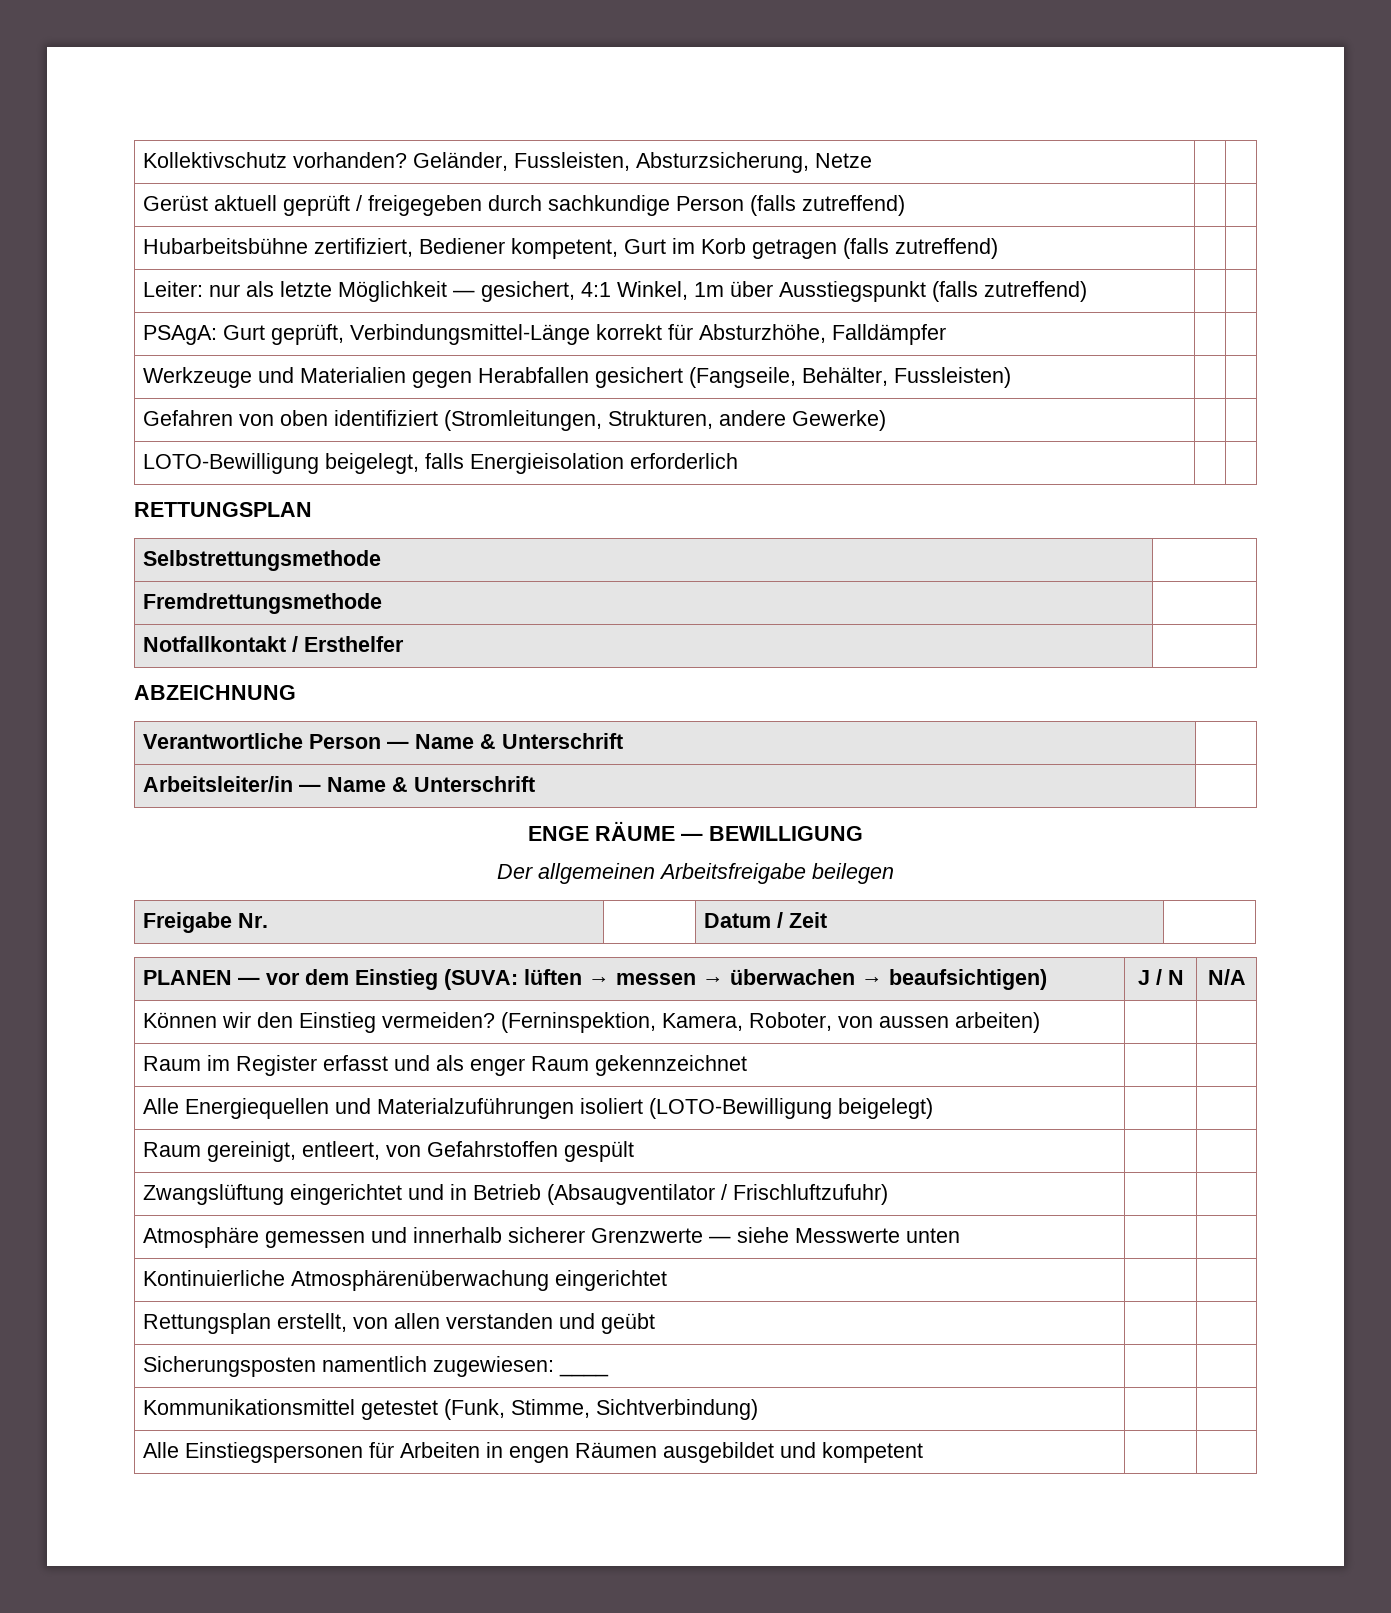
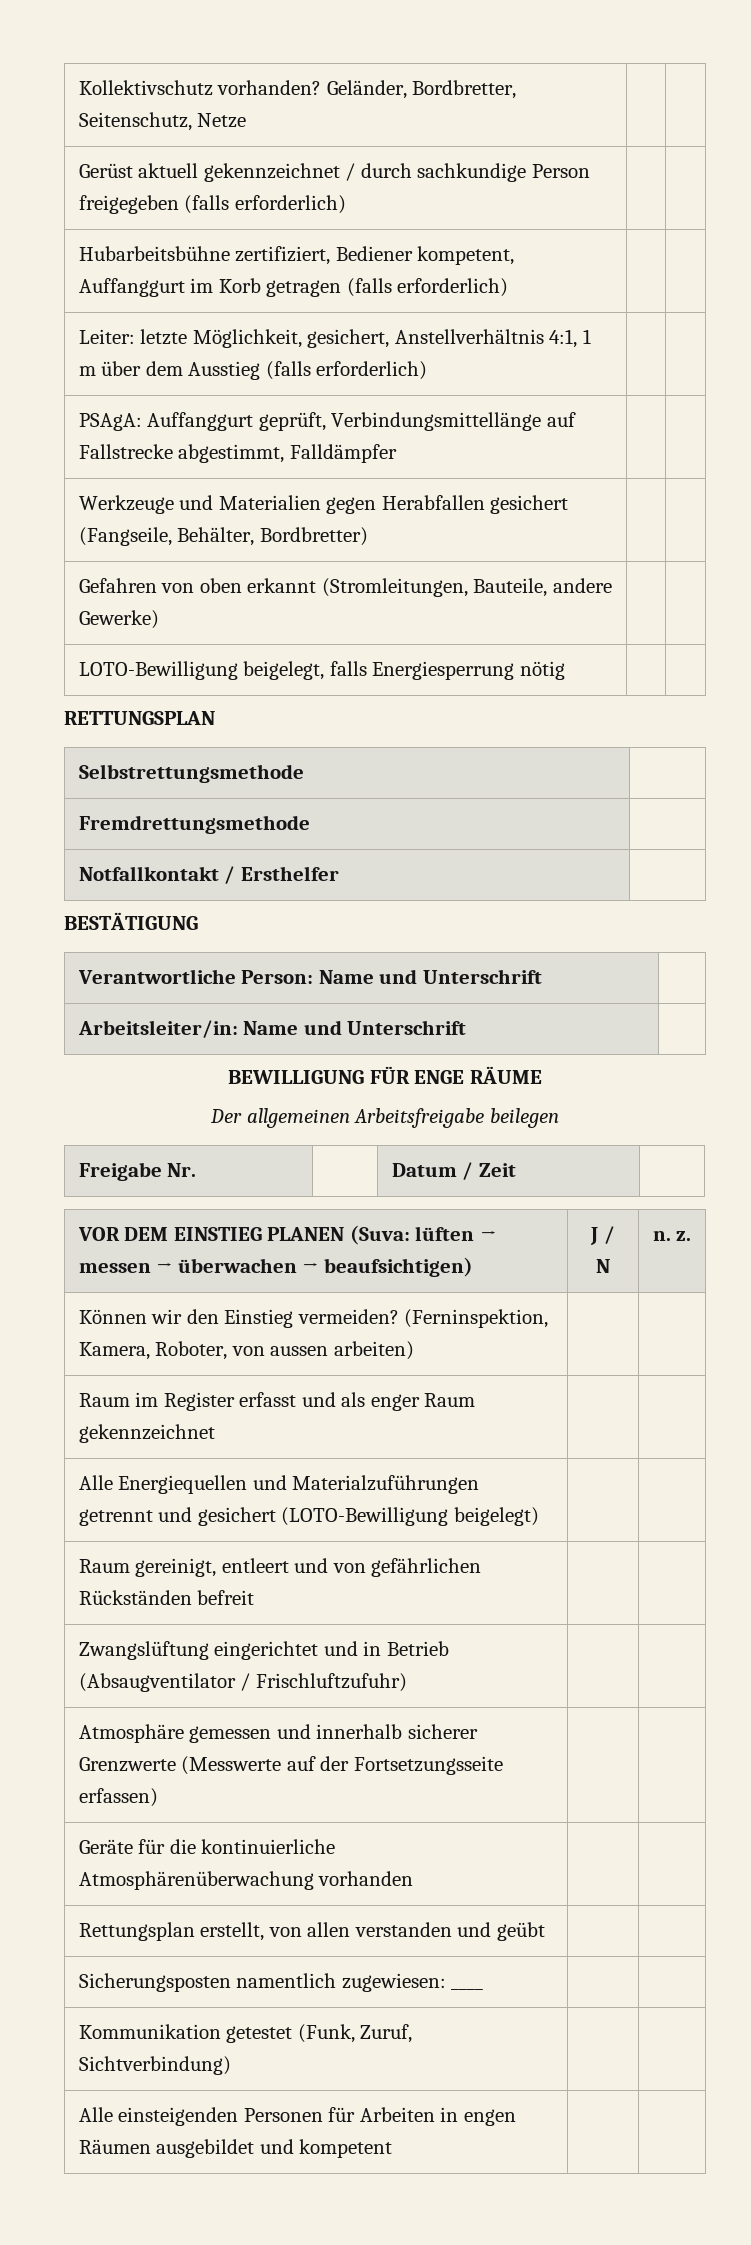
- Kollektivschutz vorhanden? Geländer, Fussleisten, Absturzsicherung, Netze | |
+ Kollektivschutz vorhanden? Geländer, Bordbretter, Seitenschutz, Netze | |
- Gerüst aktuell geprüft / freigegeben durch sachkundige Person (falls zutreffend) | |
+ Gerüst aktuell gekennzeichnet / durch sachkundige Person freigegeben (falls erforderlich) | |
- Hubarbeitsbühne zertifiziert, Bediener kompetent, Gurt im Korb getragen (falls zutreffend) | |
+ Hubarbeitsbühne zertifiziert, Bediener kompetent, Auffanggurt im Korb getragen (falls erforderlich) | |
- Leiter: nur als letzte Möglichkeit — gesichert, 4:1 Winkel, 1m über Ausstiegspunkt (falls zutreffend) | |
- PSAgA: Gurt geprüft, Verbindungsmittel-Länge korrekt für Absturzhöhe, Falldämpfer | |
+ Leiter: letzte Möglichkeit, gesichert, Anstellverhältnis 4:1, 1 m über dem Ausstieg (falls erforderlich) | |
+ PSAgA: Auffanggurt geprüft, Verbindungsmittellänge auf Fallstrecke abgestimmt, Falldämpfer | |
- Werkzeuge und Materialien gegen Herabfallen gesichert (Fangseile, Behälter, Fussleisten) | |
+ Werkzeuge und Materialien gegen Herabfallen gesichert (Fangseile, Behälter, Bordbretter) | |
- Gefahren von oben identifiziert (Stromleitungen, Strukturen, andere Gewerke) | |
+ Gefahren von oben erkannt (Stromleitungen, Bauteile, andere Gewerke) | |
- LOTO-Bewilligung beigelegt, falls Energieisolation erforderlich | |
+ LOTO-Bewilligung beigelegt, falls Energiesperrung nötig | |
- ABZEICHNUNG
+ BESTÄTIGUNG
- Verantwortliche Person — Name & Unterschrift |
- Arbeitsleiter/in — Name & Unterschrift |
- ENGE RÄUME — BEWILLIGUNG
+ Verantwortliche Person: Name und Unterschrift |
+ Arbeitsleiter/in: Name und Unterschrift |
+ BEWILLIGUNG FÜR ENGE RÄUME
- PLANEN — vor dem Einstieg (SUVA: lüften → messen → überwachen → beaufsichtigen) | J / N | N/A
+ VOR DEM EINSTIEG PLANEN (Suva: lüften → messen → überwachen → beaufsichtigen) | J / N | n. z.
- Alle Energiequellen und Materialzuführungen isoliert (LOTO-Bewilligung beigelegt) | |
+ Alle Energiequellen und Materialzuführungen getrennt und gesichert (LOTO-Bewilligung beigelegt) | |
- Raum gereinigt, entleert, von Gefahrstoffen gespült | |
+ Raum gereinigt, entleert und von gefährlichen Rückständen befreit | |
- Atmosphäre gemessen und innerhalb sicherer Grenzwerte — siehe Messwerte unten | |
- Kontinuierliche Atmosphärenüberwachung eingerichtet | |
+ Atmosphäre gemessen und innerhalb sicherer Grenzwerte (Messwerte auf der Fortsetzungsseite erfassen) | |
+ Geräte für die kontinuierliche Atmosphärenüberwachung vorhanden | |
- Kommunikationsmittel getestet (Funk, Stimme, Sichtverbindung) | |
+ Kommunikation getestet (Funk, Zuruf, Sichtverbindung) | |
- Alle Einstiegspersonen für Arbeiten in engen Räumen ausgebildet und kompetent | |
+ Alle einsteigenden Personen für Arbeiten in engen Räumen ausgebildet und kompetent | |

